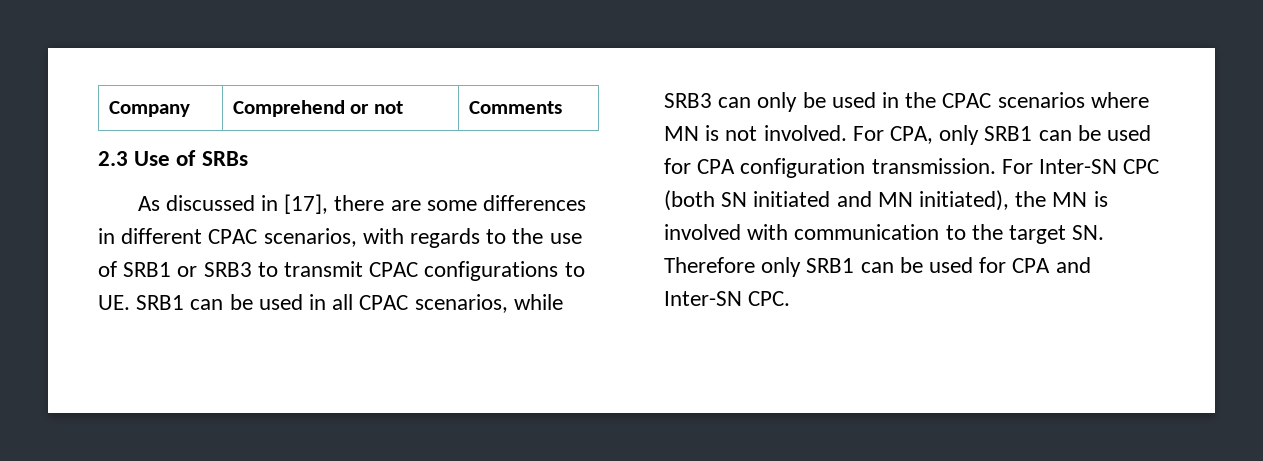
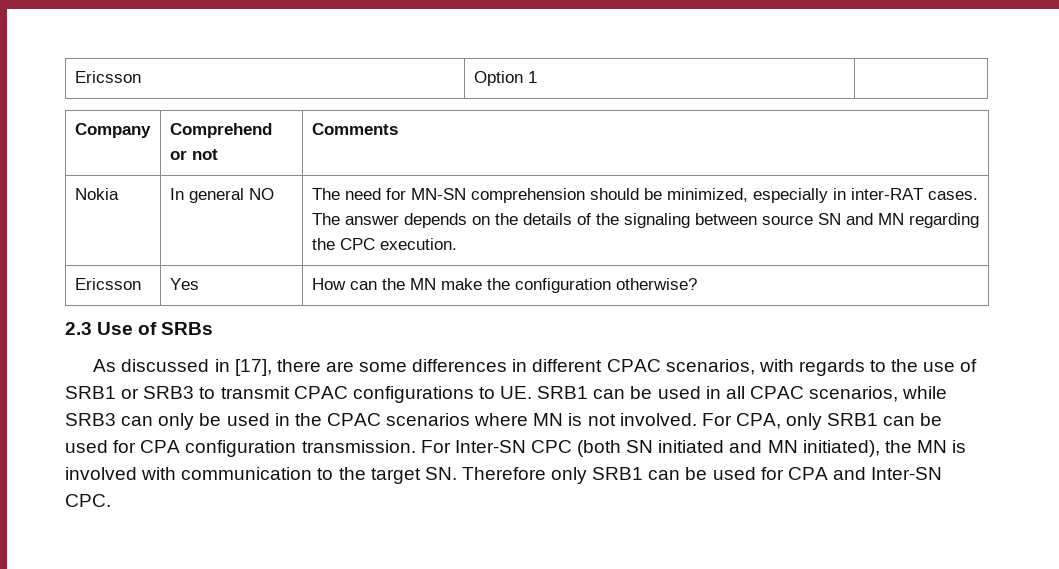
+ Ericsson | Option 1 |
+ Nokia | In general NO | The need for MN-SN comprehension should be minimized, especially in inter-RAT cases. The answer depends on the details of the signaling between source SN and MN regarding the CPC execution.
+ Ericsson | Yes | How can the MN make the configuration otherwise?

